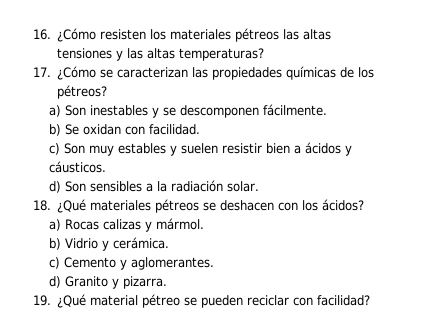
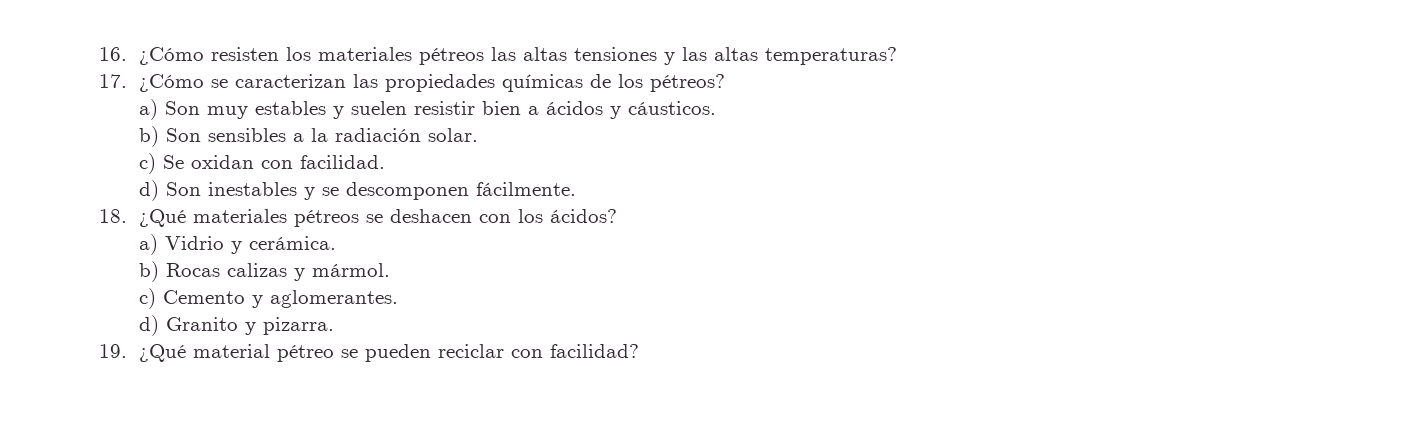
- a) Son inestables y se descomponen fácilmente.
- b) Se oxidan con facilidad.
- c) Son muy estables y suelen resistir bien a ácidos y cáusticos.
+ a) Son muy estables y suelen resistir bien a ácidos y cáusticos.
- d) Son sensibles a la radiación solar.
+ b) Son sensibles a la radiación solar.
+ c) Se oxidan con facilidad.
+ d) Son inestables y se descomponen fácilmente.
- a) Rocas calizas y mármol.
+ a) Vidrio y cerámica.
+ b) Rocas calizas y mármol.
- b) Vidrio y cerámica.

